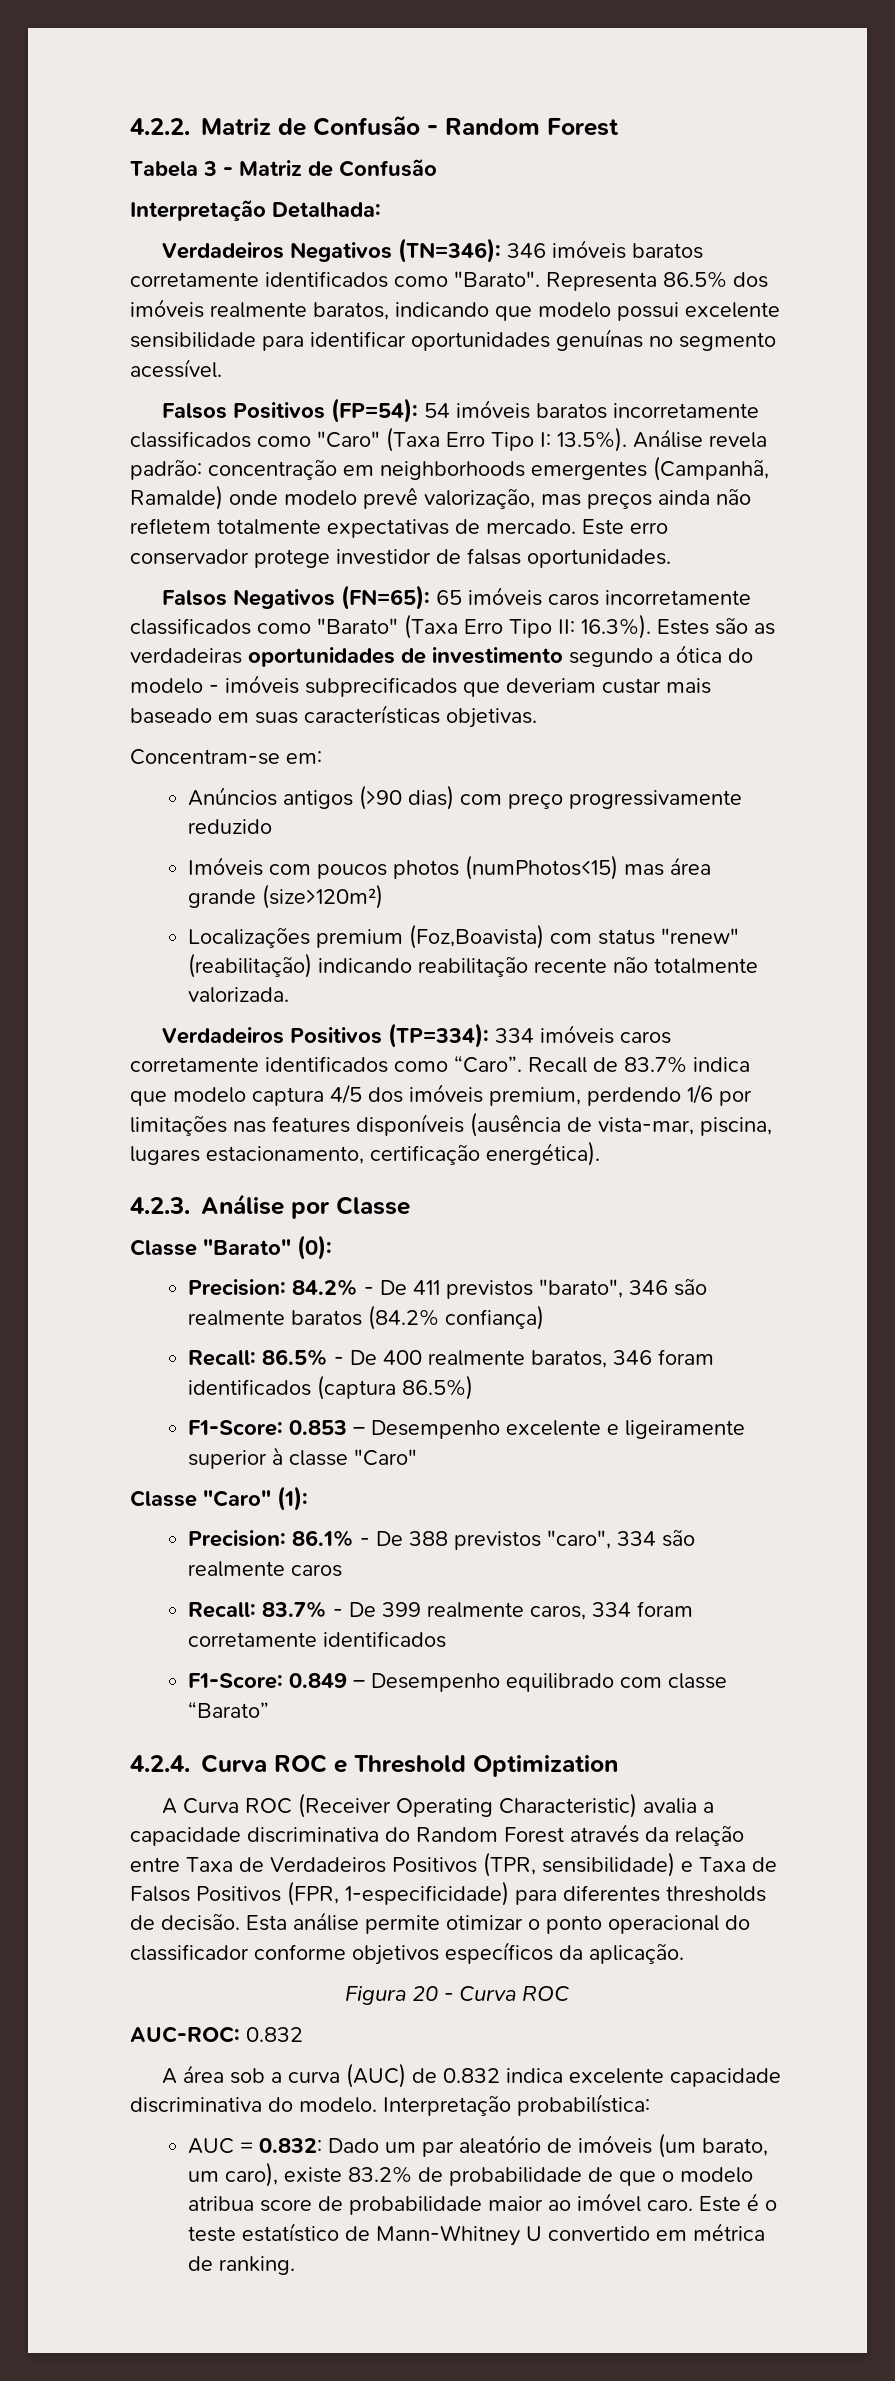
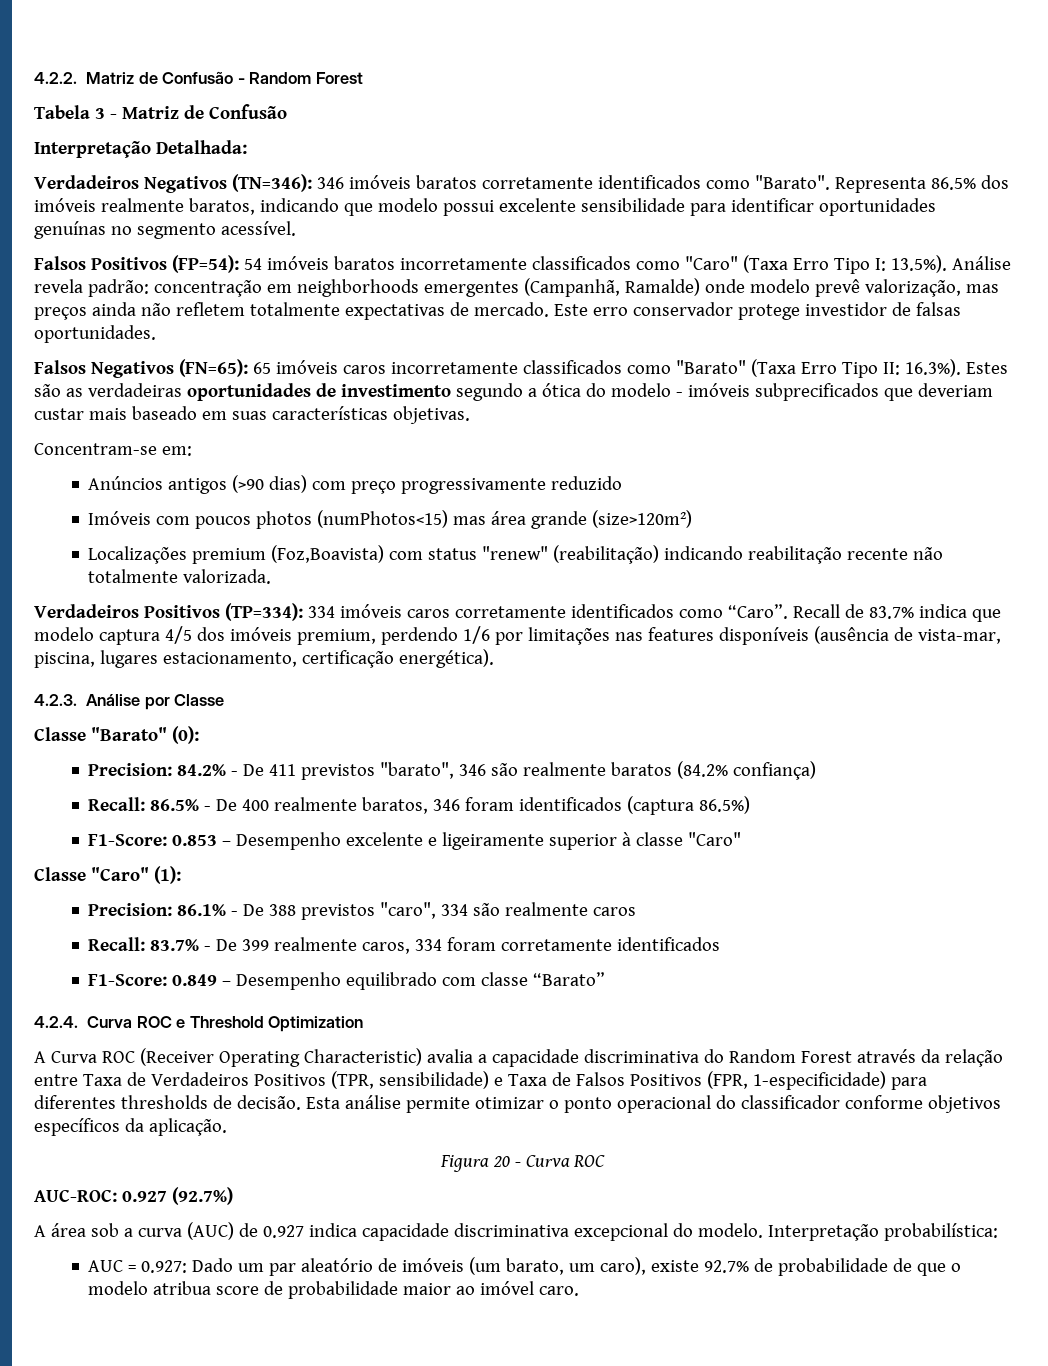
- AUC-ROC: 0.832
+ AUC-ROC: 0.927 (92.7%)
- A área sob a curva (AUC) de 0.832 indica excelente capacidade discriminativa do modelo.
+ A área sob a curva (AUC) de 0.927 indica capacidade discriminativa excepcional do modelo.
- AUC = 0.832: Dado um par aleatório de imóveis (um barato, um caro), existe 83.2% de probabilidade de que o modelo atribua score de probabilidade maior ao imóvel caro. Este é o teste estatístico de Mann-Whitney U convertido em métrica de ranking.
+ AUC = 0.927: Dado um par aleatório de imóveis (um barato, um caro), existe 92.7% de probabilidade de que o modelo atribua score de probabilidade maior ao imóvel caro.

